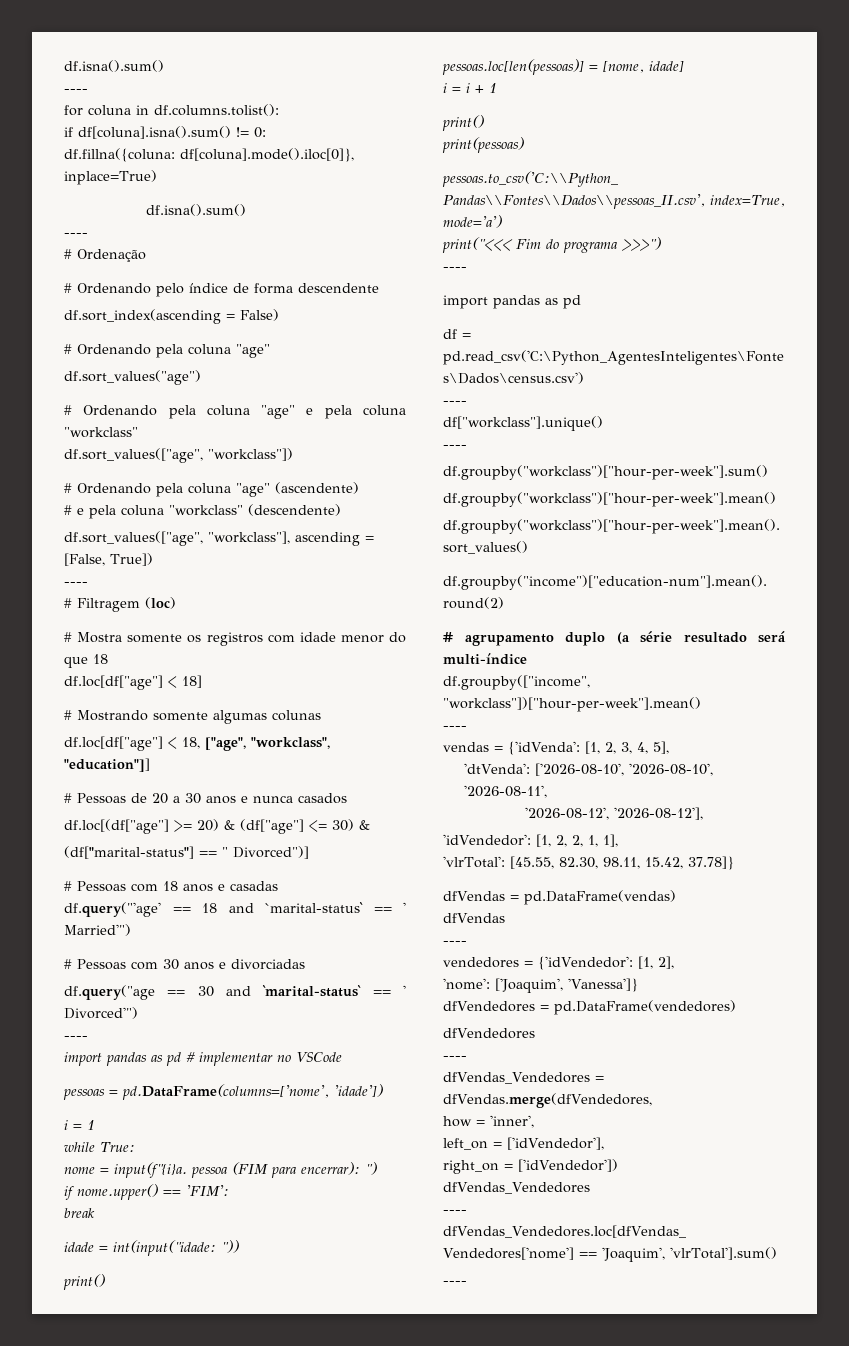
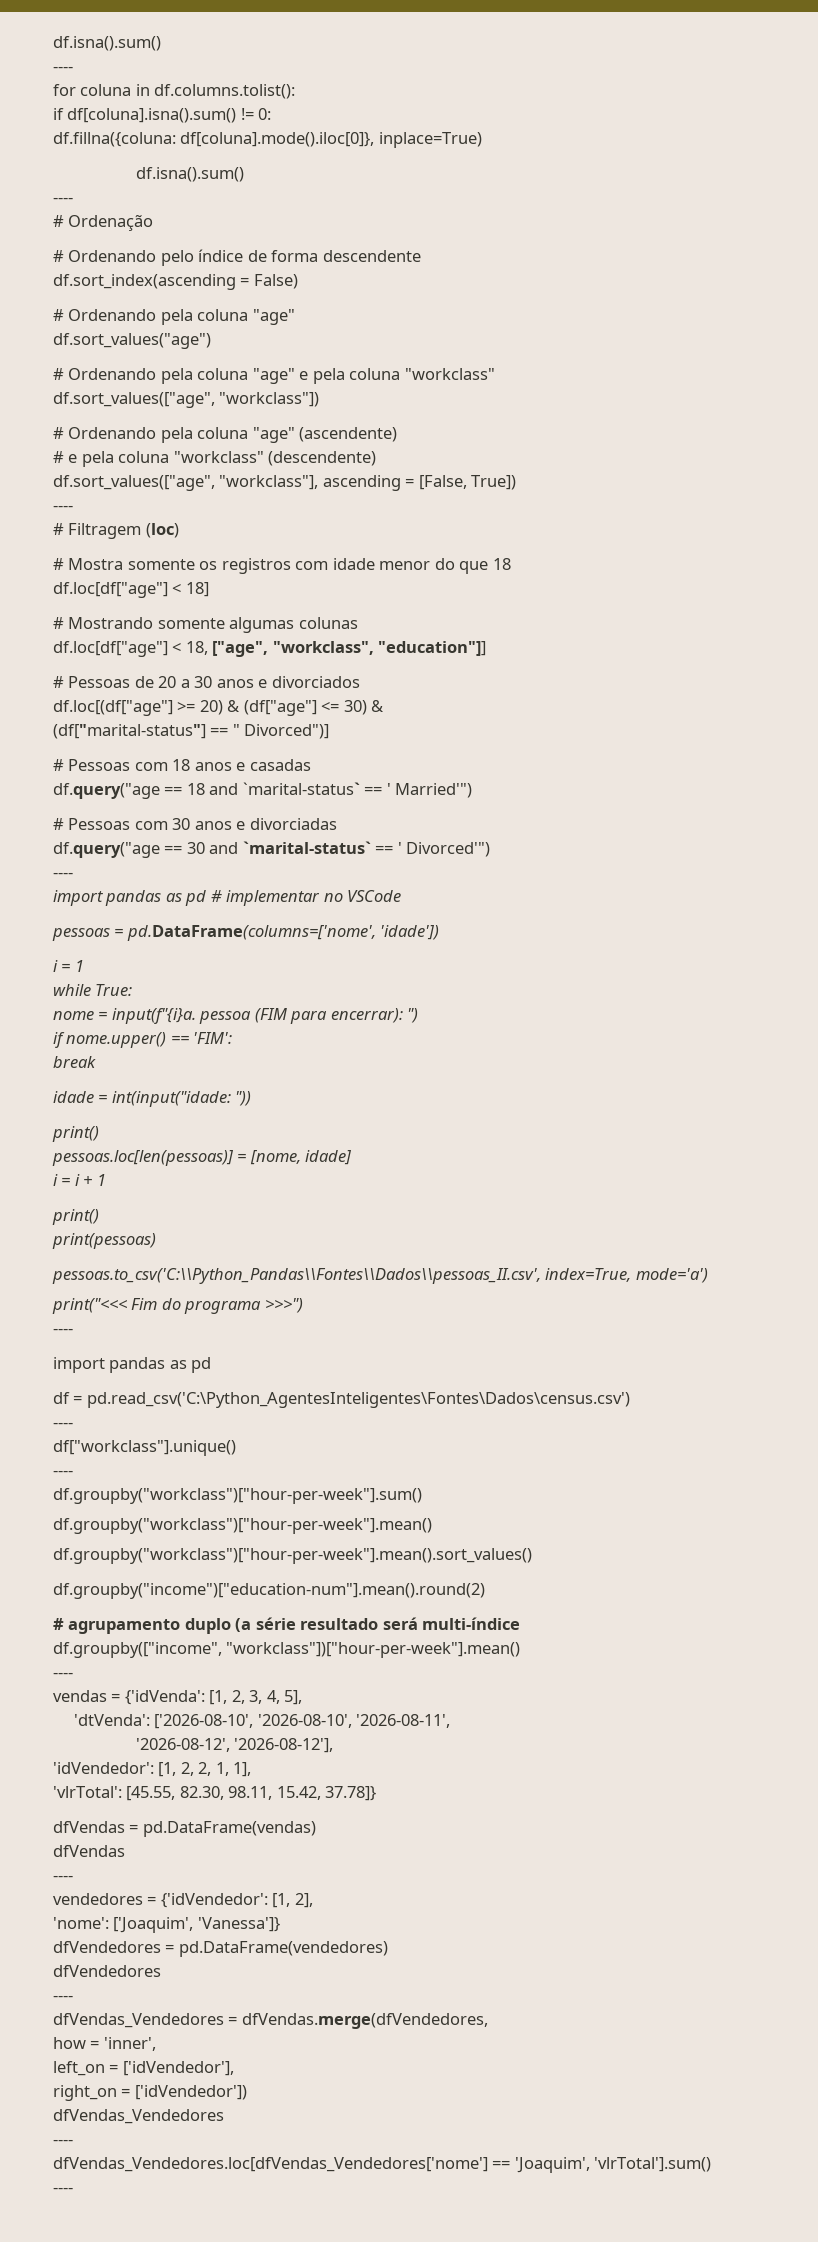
- # Pessoas de 20 a 30 anos e nunca casados
+ # Pessoas de 20 a 30 anos e divorciados
- df.query("'age' == 18 and `marital-status` == ' Married'")
+ df.query("age == 18 and `marital-status` == ' Married'")

